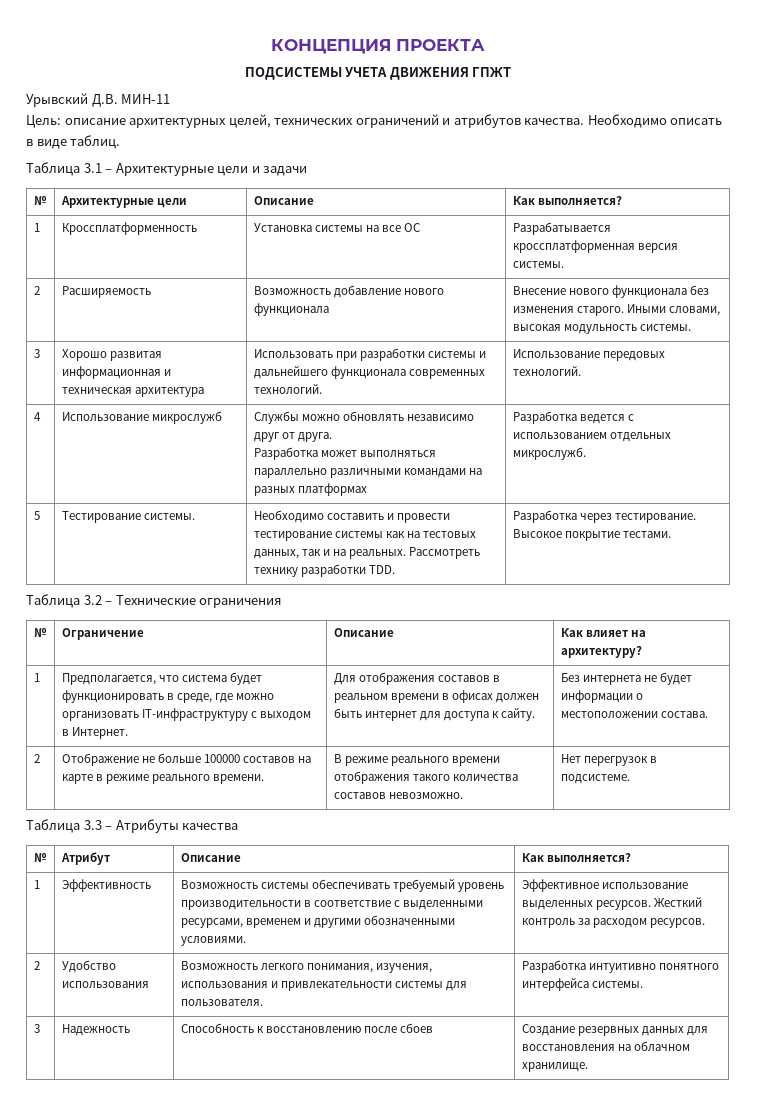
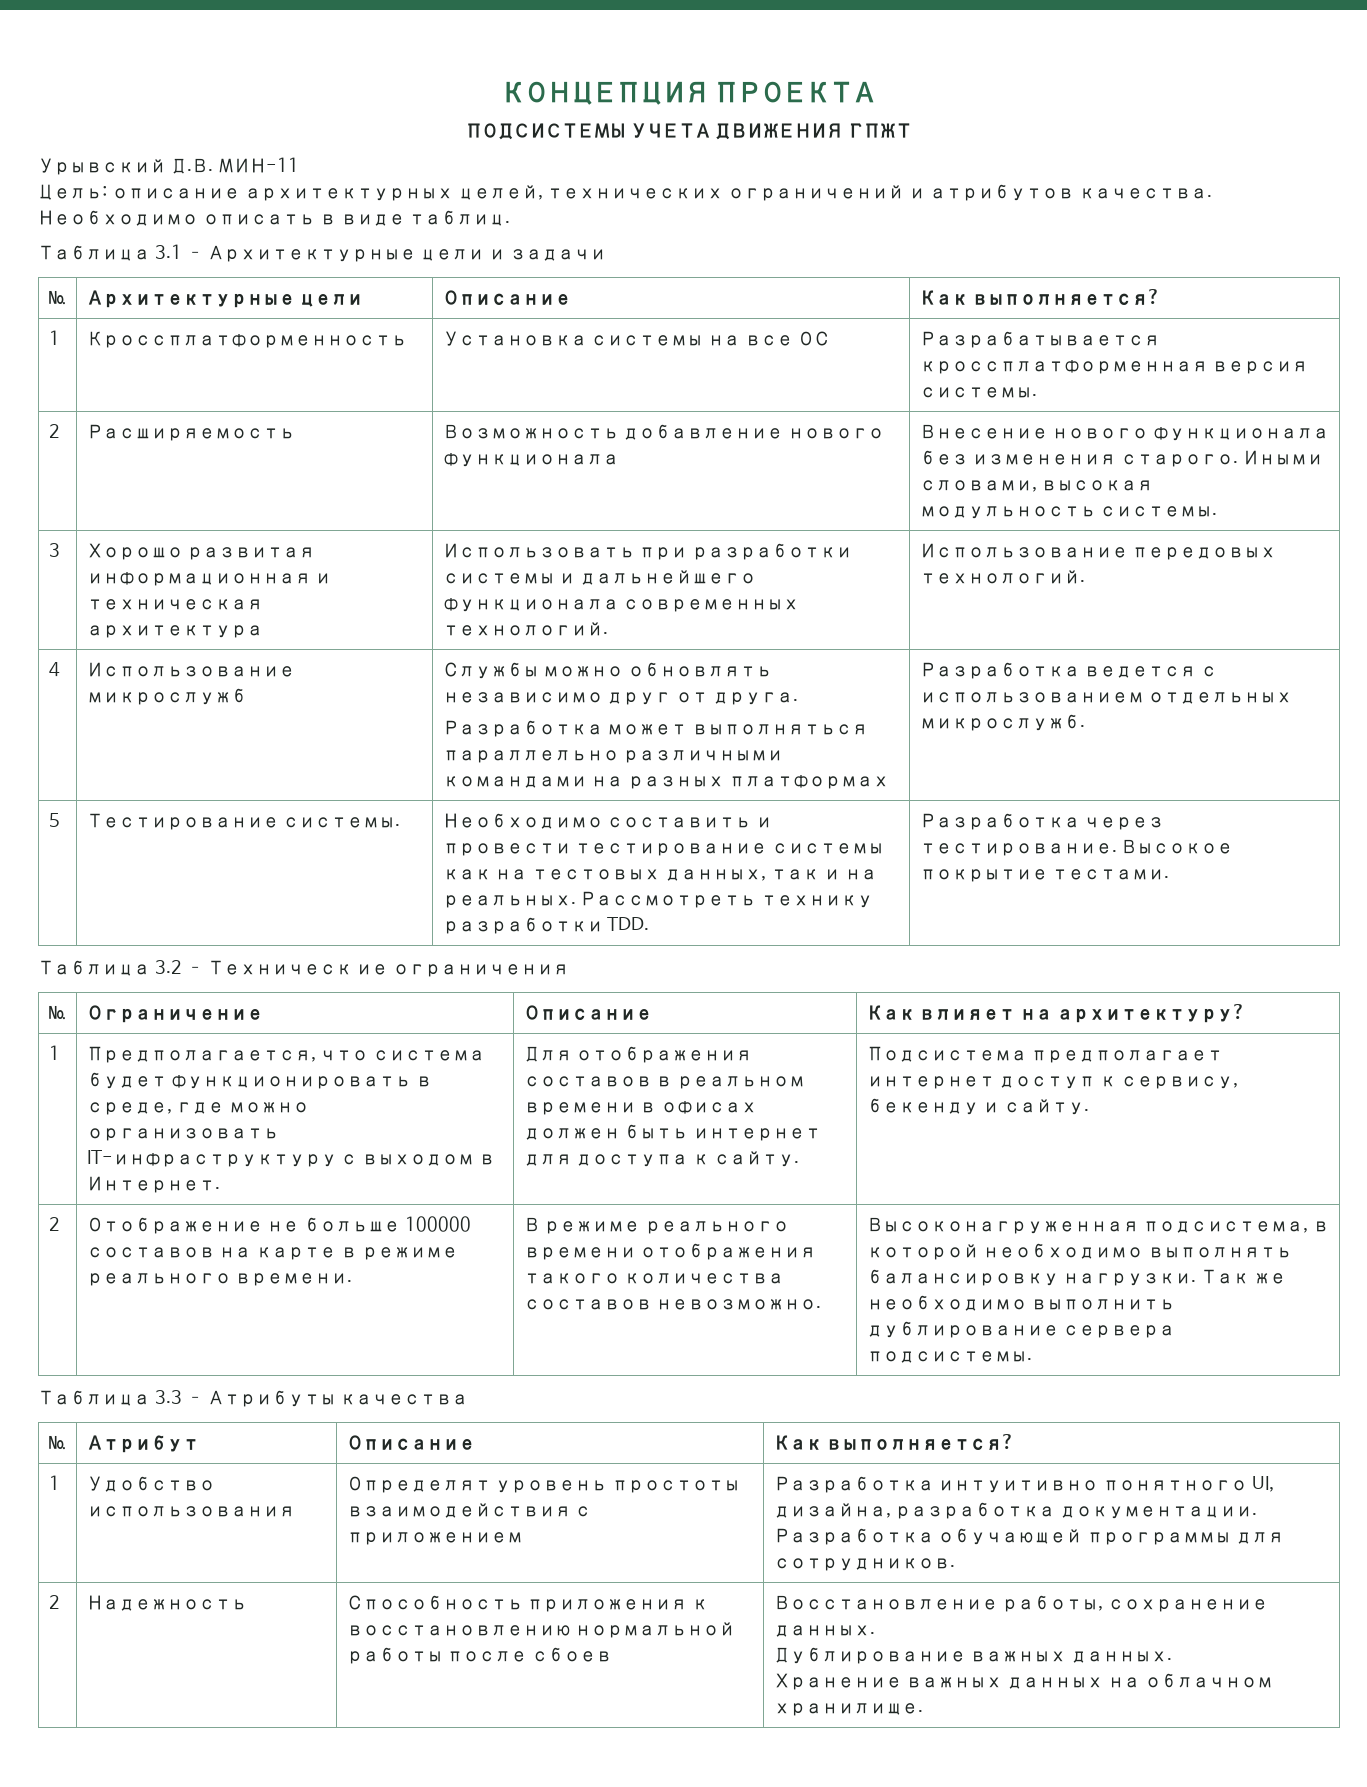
- Таблица 3.2 – Технические ограничения
+ Таблица 3.2 – Техническ ие ограничения
- 1 | Предполагается, что система будет функционировать в среде, где можно организовать IT-инфраструктуру с выходом в Интернет. | Для отображения составов в реальном времени в офисах должен быть интернет для доступа к сайту. | Без интернета не будет информации о местоположении состава.
+ 1 | Предполагается, что система будет функционировать в среде, где можно организовать IT-инфраструктуру с выходом в Интернет. | Для отображения составов в реальном времени в офисах должен быть интернет для доступа к сайту. | Подсистема предполагает интернет доступ к сервису, бекенду и сайту.
- 2 | Отображение не больше 100000 составов на карте в режиме реального времени. | В режиме реального времени отображения такого количества составов невозможно. | Нет перегрузок в подсистеме.
+ 2 | Отображение не больше 100000 составов на карте в режиме реального времени. | В режиме реального времени отображения такого количества составов невозможно. | Высоконагруженная подсистема, в которой необходимо выполнять балансировку нагрузки. Так же необходимо выполнить дублирование сервера подсистемы.
- 1 | Эффективность | Возможность системы обеспечивать требуемый уровень производительности в соответствие с выделенными ресурсами, временем и другими обозначенными условиями. | Эффективное использование выделенных ресурсов. Жесткий контроль за расходом ресурсов.
- 2 | Удобство использования | Возможность легкого понимания, изучения, использования и привлекательности системы для пользователя. | Разработка интуитивно понятного интерфейса системы.
- 3 | Надежность | Способность к восстановлению после сбоев | Создание резервных данных для восстановления на облачном хранилище.
+ 1 | Удобство использования | Определят уровень простоты взаимодействия с приложением | Разработка интуитивно понятного UI, дизайна, разработка документации. Разработка обучающей программы для сотрудников.
+ 2 | Надежность | Способность приложения к восстановлению нормальной работы после сбоев | Восстановление работы, сохранение данных.
+ Дублирование важных данных.
+ Хранение важных данных на облачном хранилище.

